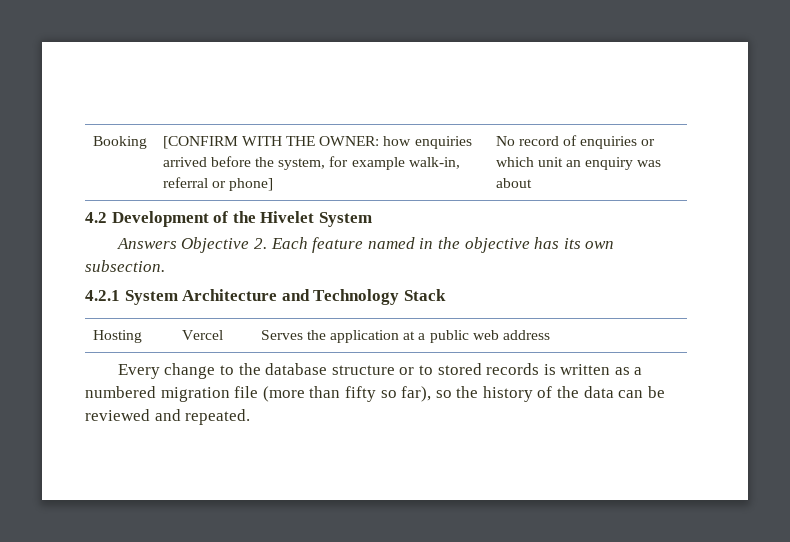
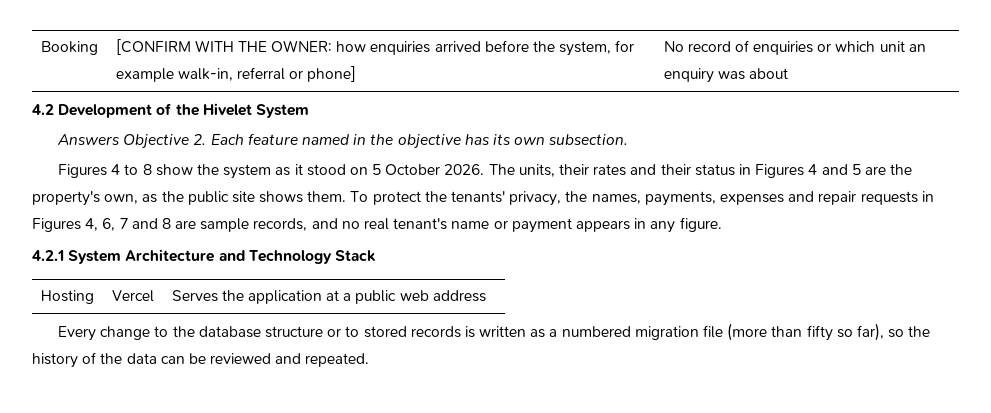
+ Figures 4 to 8 show the system as it stood on 5 October 2026. The units, their rates and their status in Figures 4 and 5 are the property's own, as the public site shows them. To protect the tenants' privacy, the names, payments, expenses and repair requests in Figures 4, 6, 7 and 8 are sample records, and no real tenant's name or payment appears in any figure.

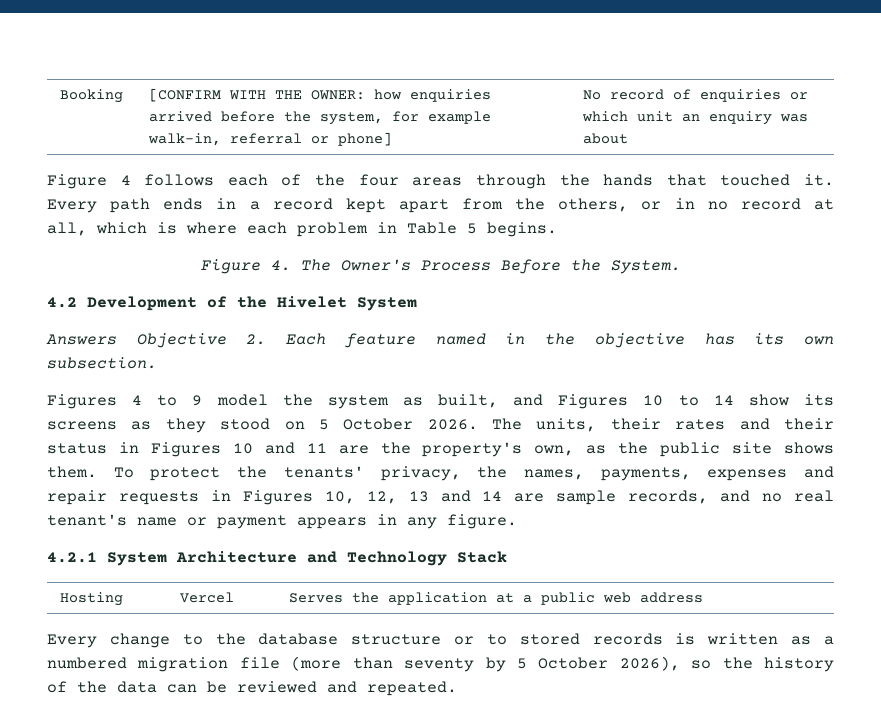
+ Figure 4 follows each of the four areas through the hands that touched it. Every path ends in a record kept apart from the others, or in no record at all, which is where each problem in Table 5 begins.
+ Figure 4. The Owner's Process Before the System.
- Figures 4 to 8 show the system as it stood on 5 October 2026.
+ Figures 4 to 9 model the system as built, and Figures 10 to 14 show its screens as they stood on 5 October 2026.
- The units, their rates and their status in Figures 4 and 5 are the property's own, as the public site shows them.
+ The units, their rates and their status in Figures 10 and 11 are the property's own, as the public site shows them.
- To protect the tenants' privacy, the names, payments, expenses and repair requests in Figures 4, 6, 7 and 8 are sample records, and no real tenant's name or payment appears in any figure.
+ To protect the tenants' privacy, the names, payments, expenses and repair requests in Figures 10, 12, 13 and 14 are sample records, and no real tenant's name or payment appears in any figure.
- Every change to the database structure or to stored records is written as a numbered migration file (more than fifty so far), so the history of the data can be reviewed and repeated.
+ Every change to the database structure or to stored records is written as a numbered migration file (more than seventy by 5 October 2026), so the history of the data can be reviewed and repeated.

